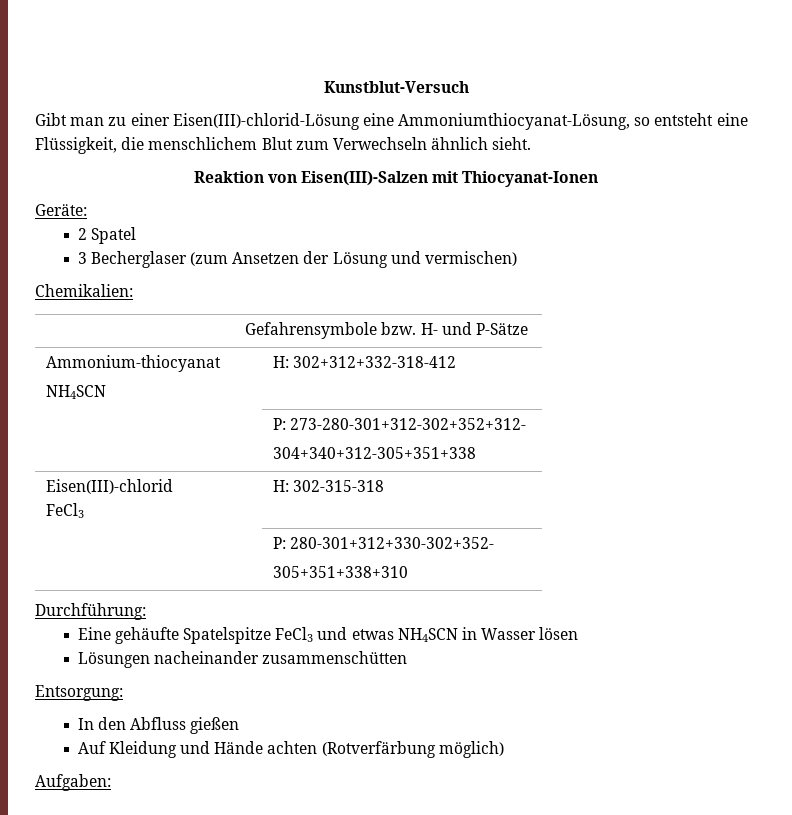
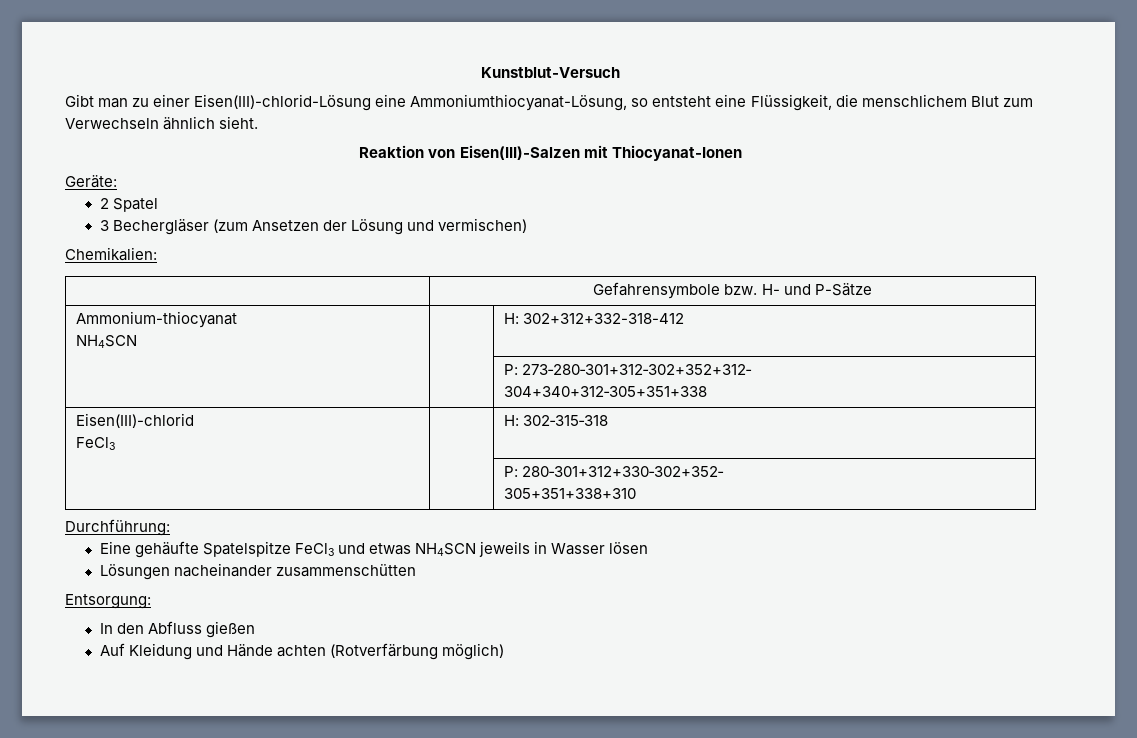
- 3 Becherglaser (zum Ansetzen der Lösung und vermischen)
+ 3 Bechergläser (zum Ansetzen der Lösung und vermischen)
- Eine gehäufte Spatelspitze FeCl3 und etwas NH4SCN in Wasser lösen
+ Eine gehäufte Spatelspitze FeCl3 und etwas NH4SCN jeweils in Wasser lösen
- Aufgaben:

